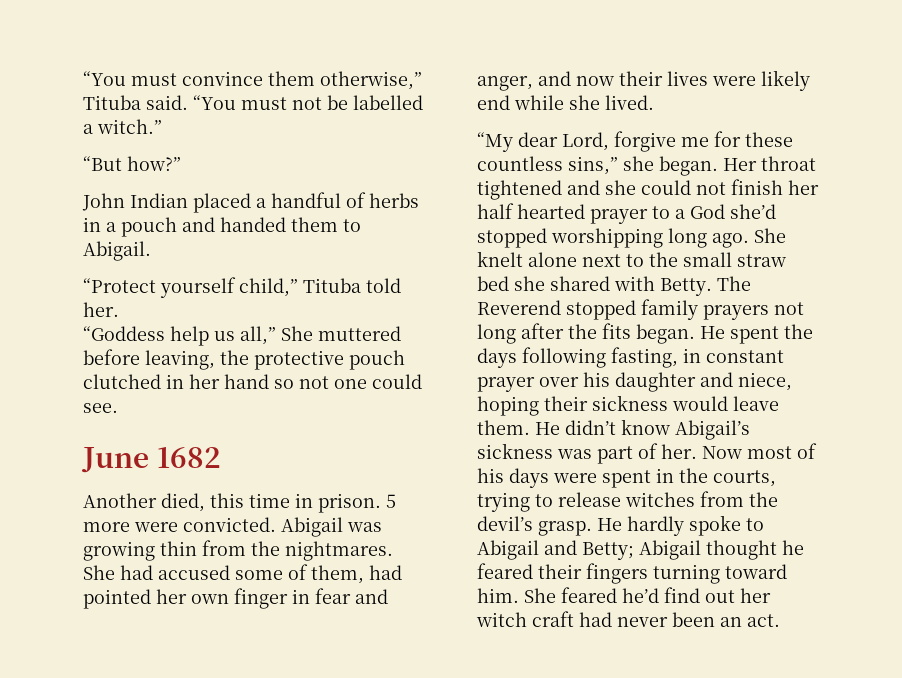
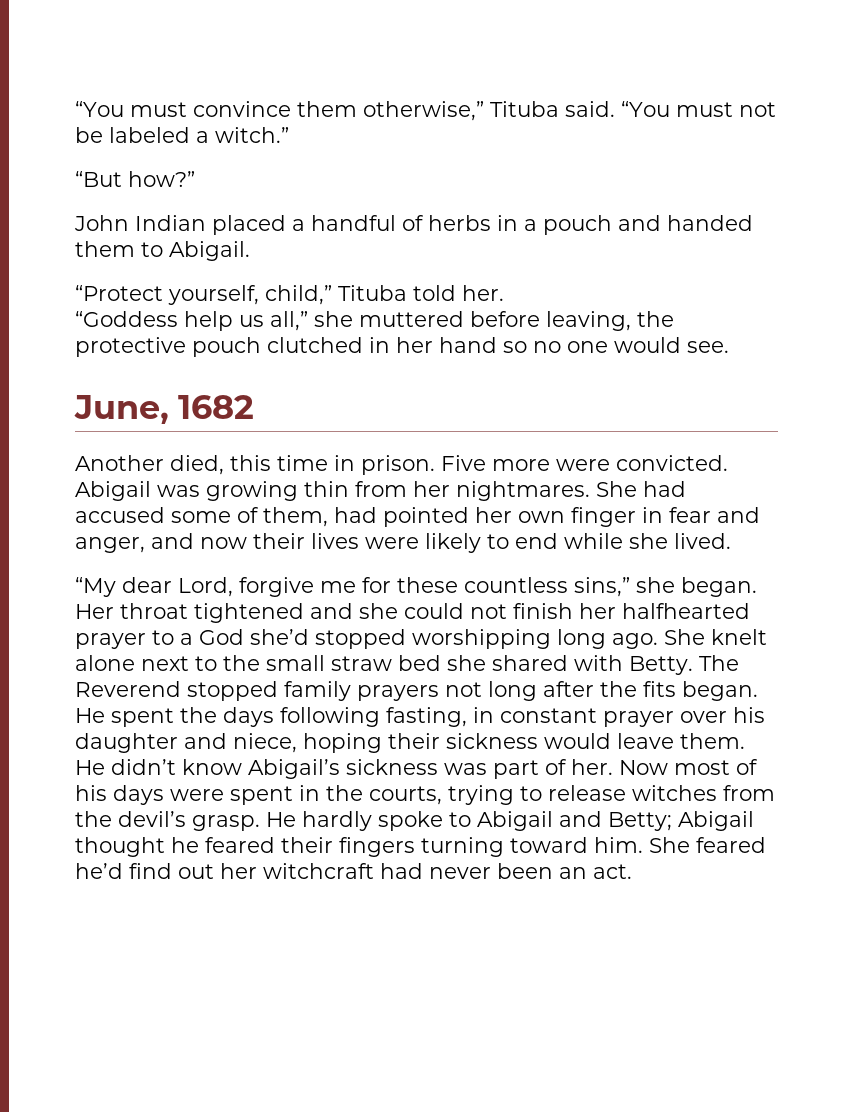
- “You must not be labelled a witch.”
+ “You must not be labeled a witch.”
- “Protect yourself child,” Tituba told her.
+ “Protect yourself, child,” Tituba told her.
- “Goddess help us all,” She muttered before leaving, the protective pouch clutched in her hand so not one could see.
+ “Goddess help us all,” she muttered before leaving, the protective pouch clutched in her hand so no one would see.
- June 1682
+ June, 1682
- 5 more were convicted.
+ Five more were convicted.
- Abigail was growing thin from the nightmares.
+ Abigail was growing thin from her nightmares.
- She had accused some of them, had pointed her own finger in fear and anger, and now their lives were likely end while she lived.
+ She had accused some of them, had pointed her own finger in fear and anger, and now their lives were likely to end while she lived.
- Her throat tightened and she could not finish her half hearted prayer to a God she’d stopped worshipping long ago.
+ Her throat tightened and she could not finish her halfhearted prayer to a God she’d stopped worshipping long ago.
- She feared he’d find out her witch craft had never been an act.
+ She feared he’d find out her witchcraft had never been an act.

